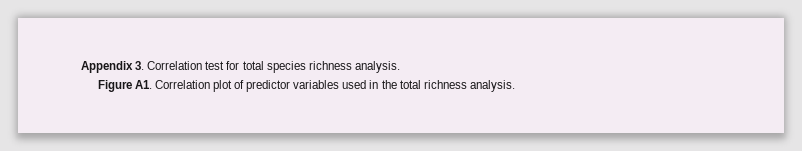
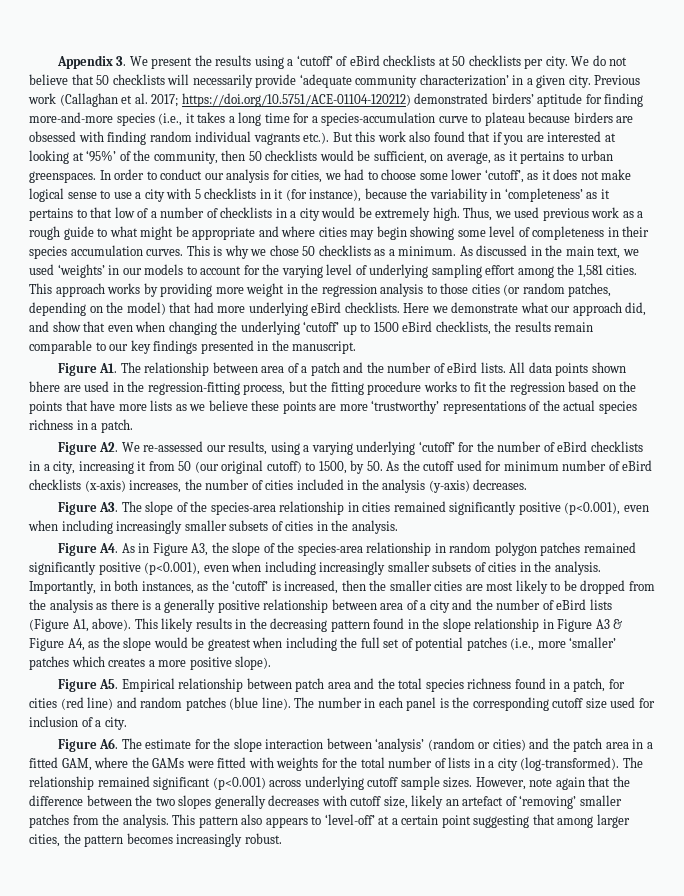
- Appendix 3. Correlation test for total species richness analysis.
- Figure A1. Correlation plot of predictor variables used in the total richness analysis.
+ Appendix 3. We present the results using a ‘cutoff’ of eBird checklists at 50 checklists per city. We do not believe that 50 checklists will necessarily provide ‘adequate community characterization’ in a given city. Previous work (Callaghan et al. 2017; https://doi.org/10.5751/ACE-01104-120212) demonstrated birders’ aptitude for finding more-and-more species (i.e., it takes a long time for a species-accumulation curve to plateau because birders are obsessed with finding random individual vagrants etc.). But this work also found that if you are interested at looking at ‘95%’ of the community, then 50 checklists would be sufficient, on average, as it pertains to urban greenspaces. In order to conduct our analysis for cities, we had to choose some lower ‘cutoff’, as it does not make logical sense to use a city with 5 checklists in it (for instance), because the variability in ‘completeness’ as it pertains to that low of a number of checklists in a city would be extremely high. Thus, we used previous work as a rough guide to what might be appropriate and where cities may begin showing some level of completeness in their species accumulation curves. This is why we chose 50 checklists as a minimum. As discussed in the main text, we used ‘weights’ in our models to account for the varying level of underlying sampling effort among the 1,581 cities. This approach works by providing more weight in the regression analysis to those cities (or random patches, depending on the model) that had more underlying eBird checklists. Here we demonstrate what our approach did, and show that even when changing the underlying ‘cutoff’ up to 1500 eBird checklists, the results remain comparable to our key findings presented in the manuscript.
+ Figure A1. The relationship between area of a patch and the number of eBird lists. All data points shown bhere are used in the regression-fitting process, but the fitting procedure works to fit the regression based on the points that have more lists as we believe these points are more ‘trustworthy’ representations of the actual species richness in a patch.
+ Figure A2. We re-assessed our results, using a varying underlying ‘cutoff’ for the number of eBird checklists in a city, increasing it from 50 (our original cutoff) to 1500, by 50. As the cutoff used for minimum number of eBird checklists (x-axis) increases, the number of cities included in the analysis (y-axis) decreases.
+ Figure A3. The slope of the species-area relationship in cities remained significantly positive (p<0.001), even when including increasingly smaller subsets of cities in the analysis.
+ Figure A4. As in Figure A3, the slope of the species-area relationship in random polygon patches remained significantly positive (p<0.001), even when including increasingly smaller subsets of cities in the analysis. Importantly, in both instances, as the ‘cutoff’ is increased, then the smaller cities are most likely to be dropped from the analysis as there is a generally positive relationship between area of a city and the number of eBird lists (Figure A1, above). This likely results in the decreasing pattern found in the slope relationship in Figure A3 & Figure A4, as the slope would be greatest when including the full set of potential patches (i.e., more ‘smaller’ patches which creates a more positive slope).
+ Figure A5. Empirical relationship between patch area and the total species richness found in a patch, for cities (red line) and random patches (blue line). The number in each panel is the corresponding cutoff size used for inclusion of a city.
+ Figure A6. The estimate for the slope interaction between ‘analysis’ (random or cities) and the patch area in a fitted GAM, where the GAMs were fitted with weights for the total number of lists in a city (log-transformed). The relationship remained significant (p<0.001) across underlying cutoff sample sizes. However, note again that the difference between the two slopes generally decreases with cutoff size, likely an artefact of ‘removing’ smaller patches from the analysis. This pattern also appears to ‘level-off’ at a certain point suggesting that among larger cities, the pattern becomes increasingly robust.

